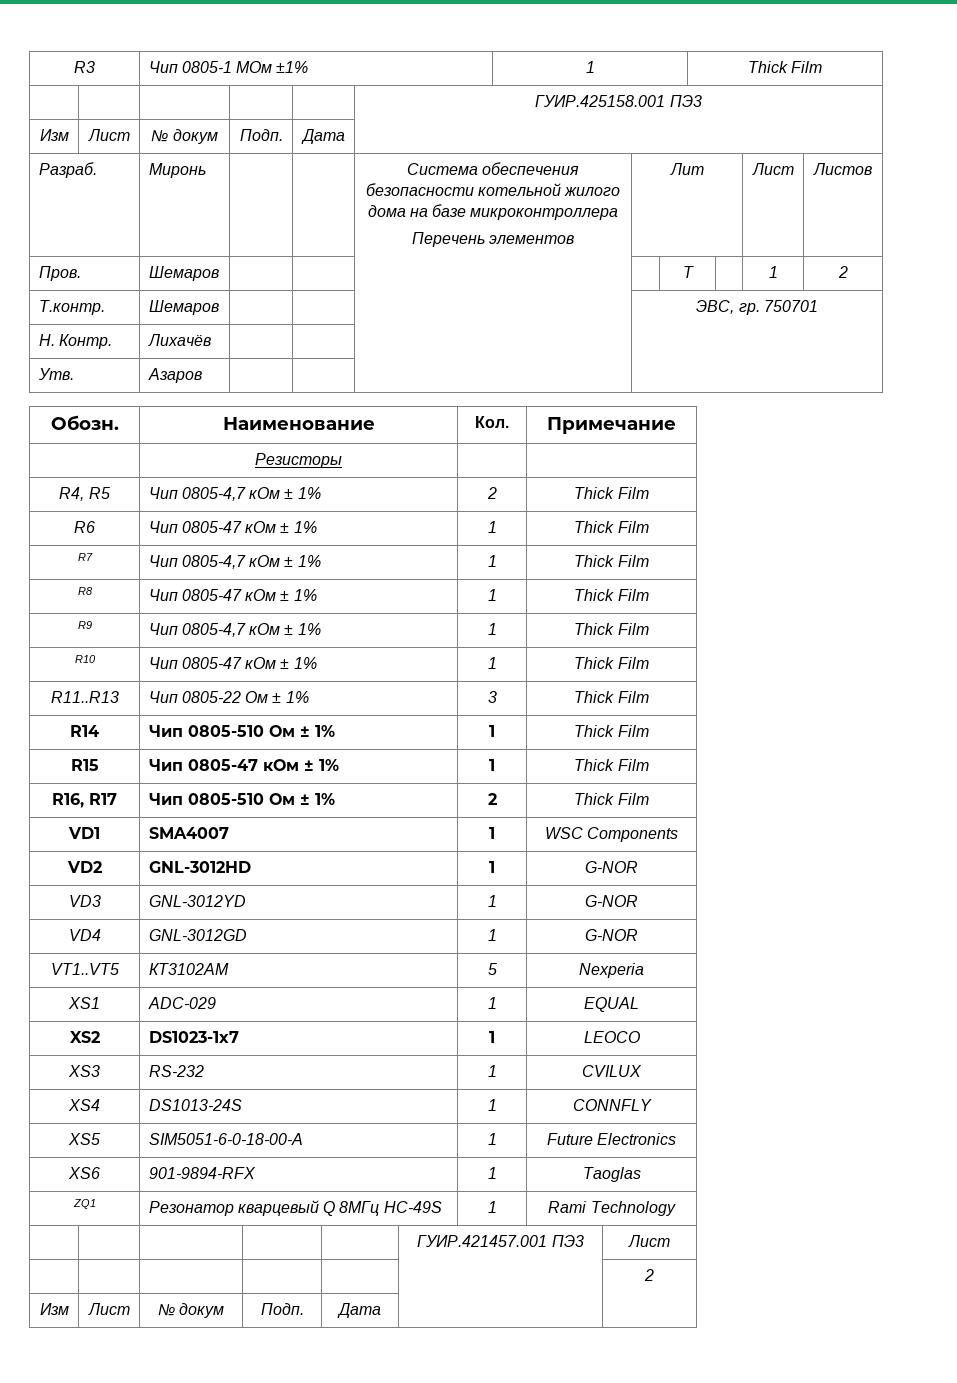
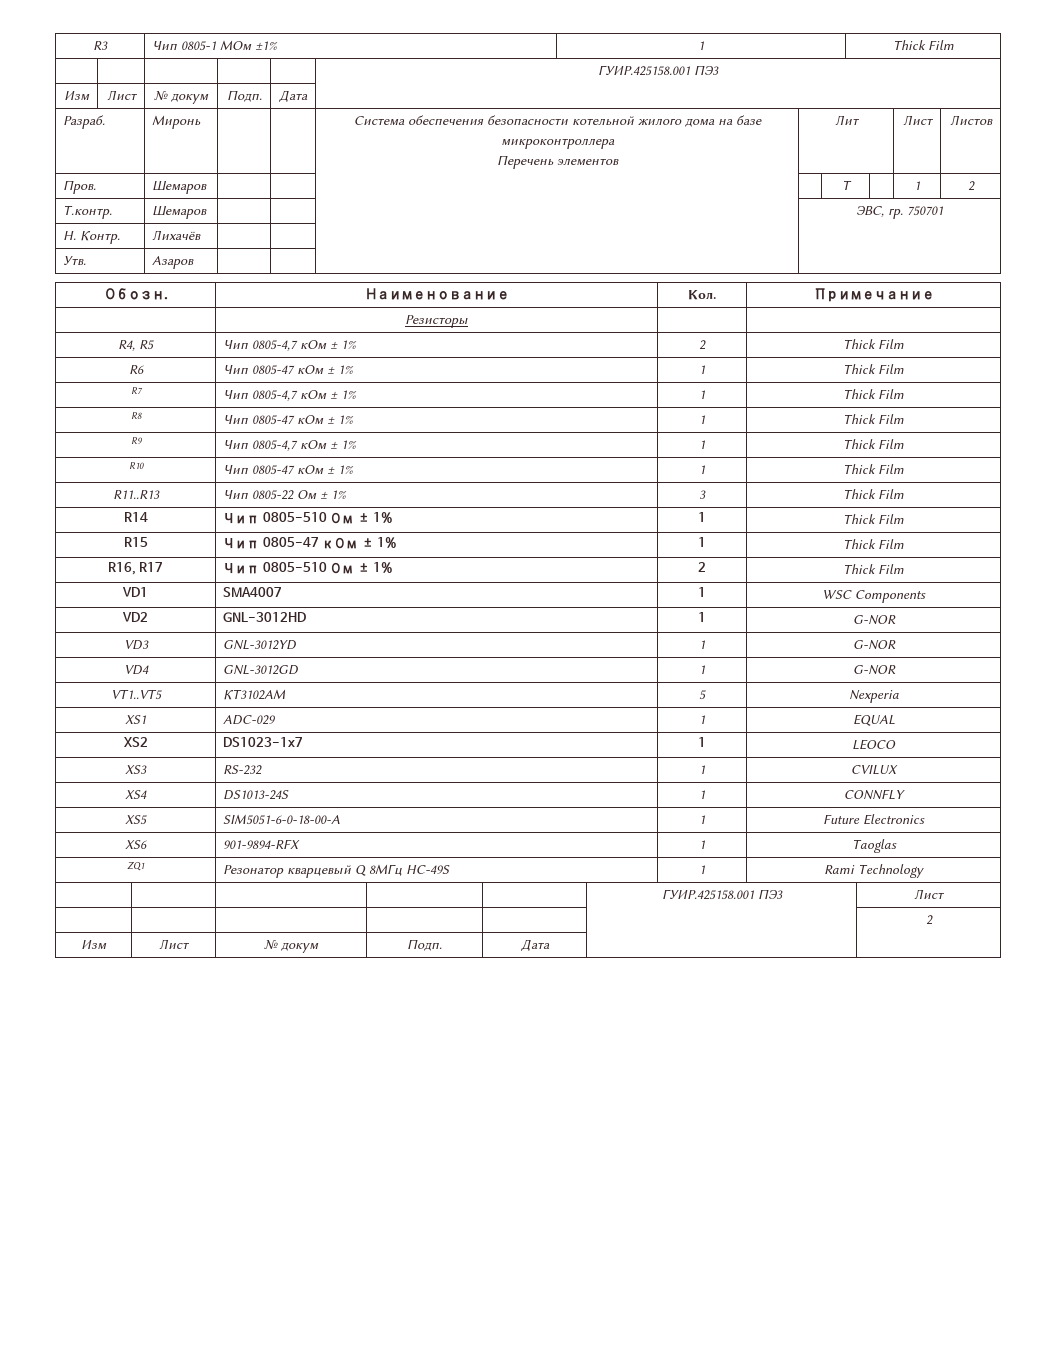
- | | | | | ГУИР.421457.001 ПЭ3 | Лист
+ | | | | | ГУИР.425158.001 ПЭ3 | Лист

